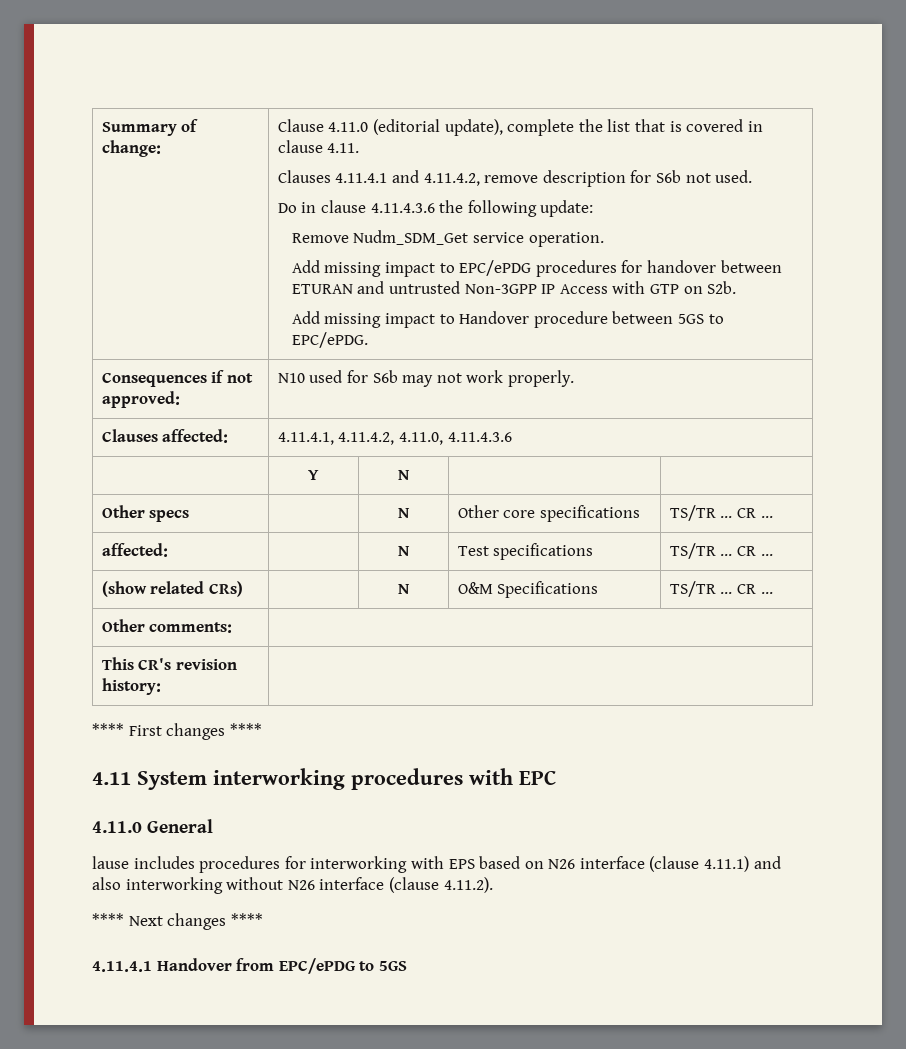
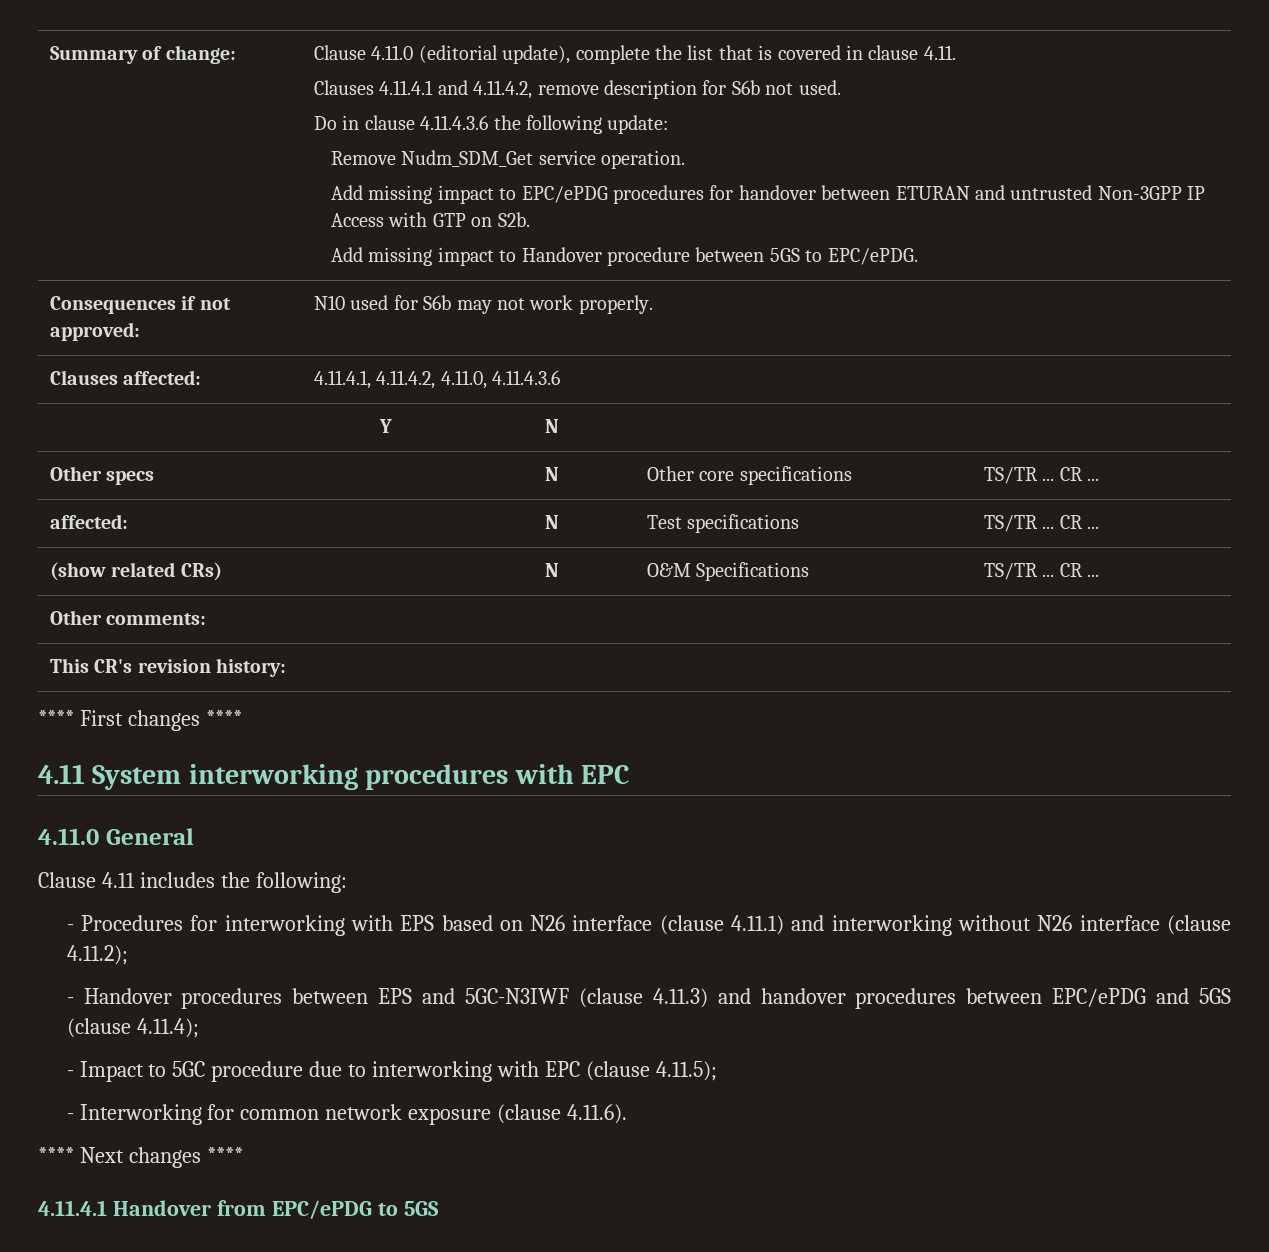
- lause includes procedures for interworking with EPS based on N26 interface (clause 4.11.1) and also interworking without N26 interface (clause 4.11.2).
+ Clause 4.11 includes the following:
+ - Procedures for interworking with EPS based on N26 interface (clause 4.11.1) and interworking without N26 interface (clause 4.11.2);
+ - Handover procedures between EPS and 5GC-N3IWF (clause 4.11.3) and handover procedures between EPC/ePDG and 5GS (clause 4.11.4);
+ - Impact to 5GC procedure due to interworking with EPC (clause 4.11.5);
+ - Interworking for common network exposure (clause 4.11.6).

